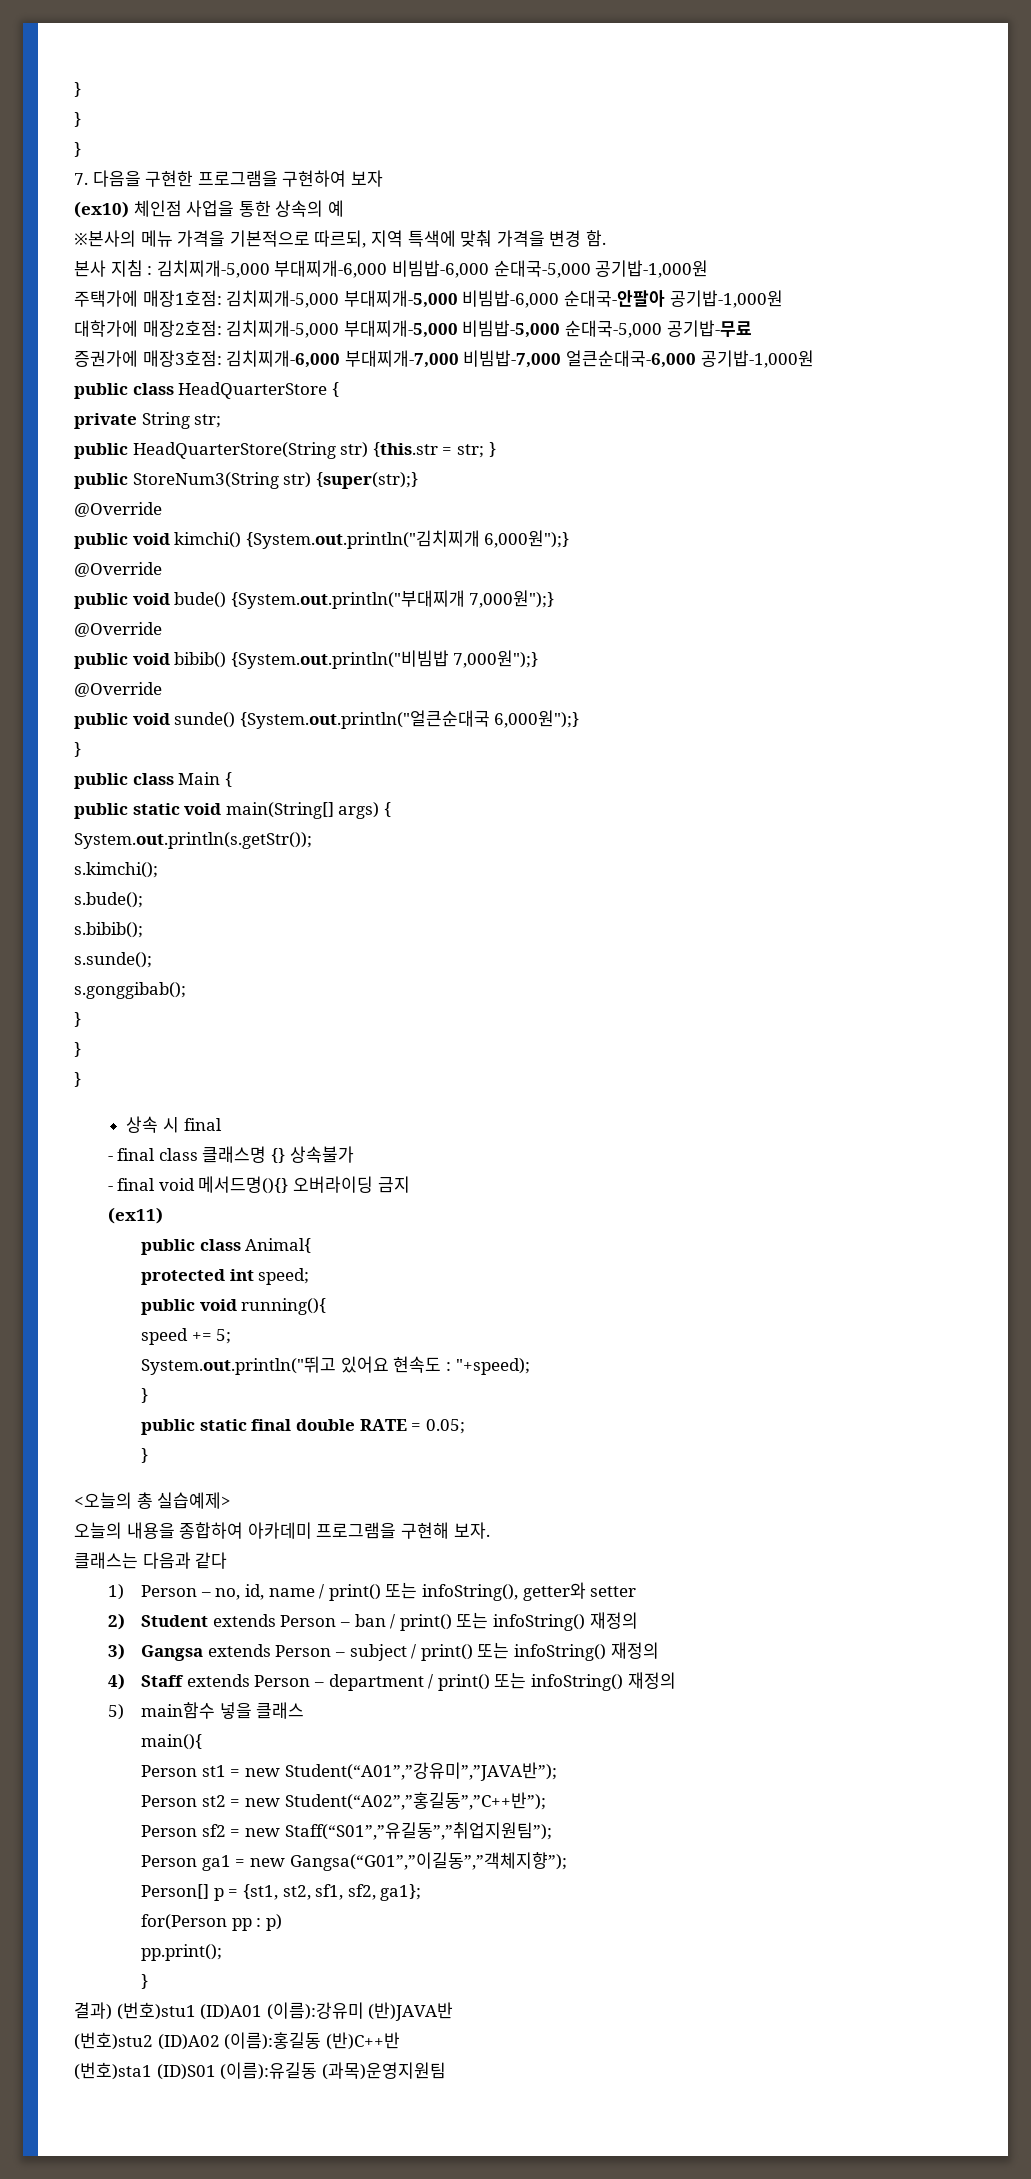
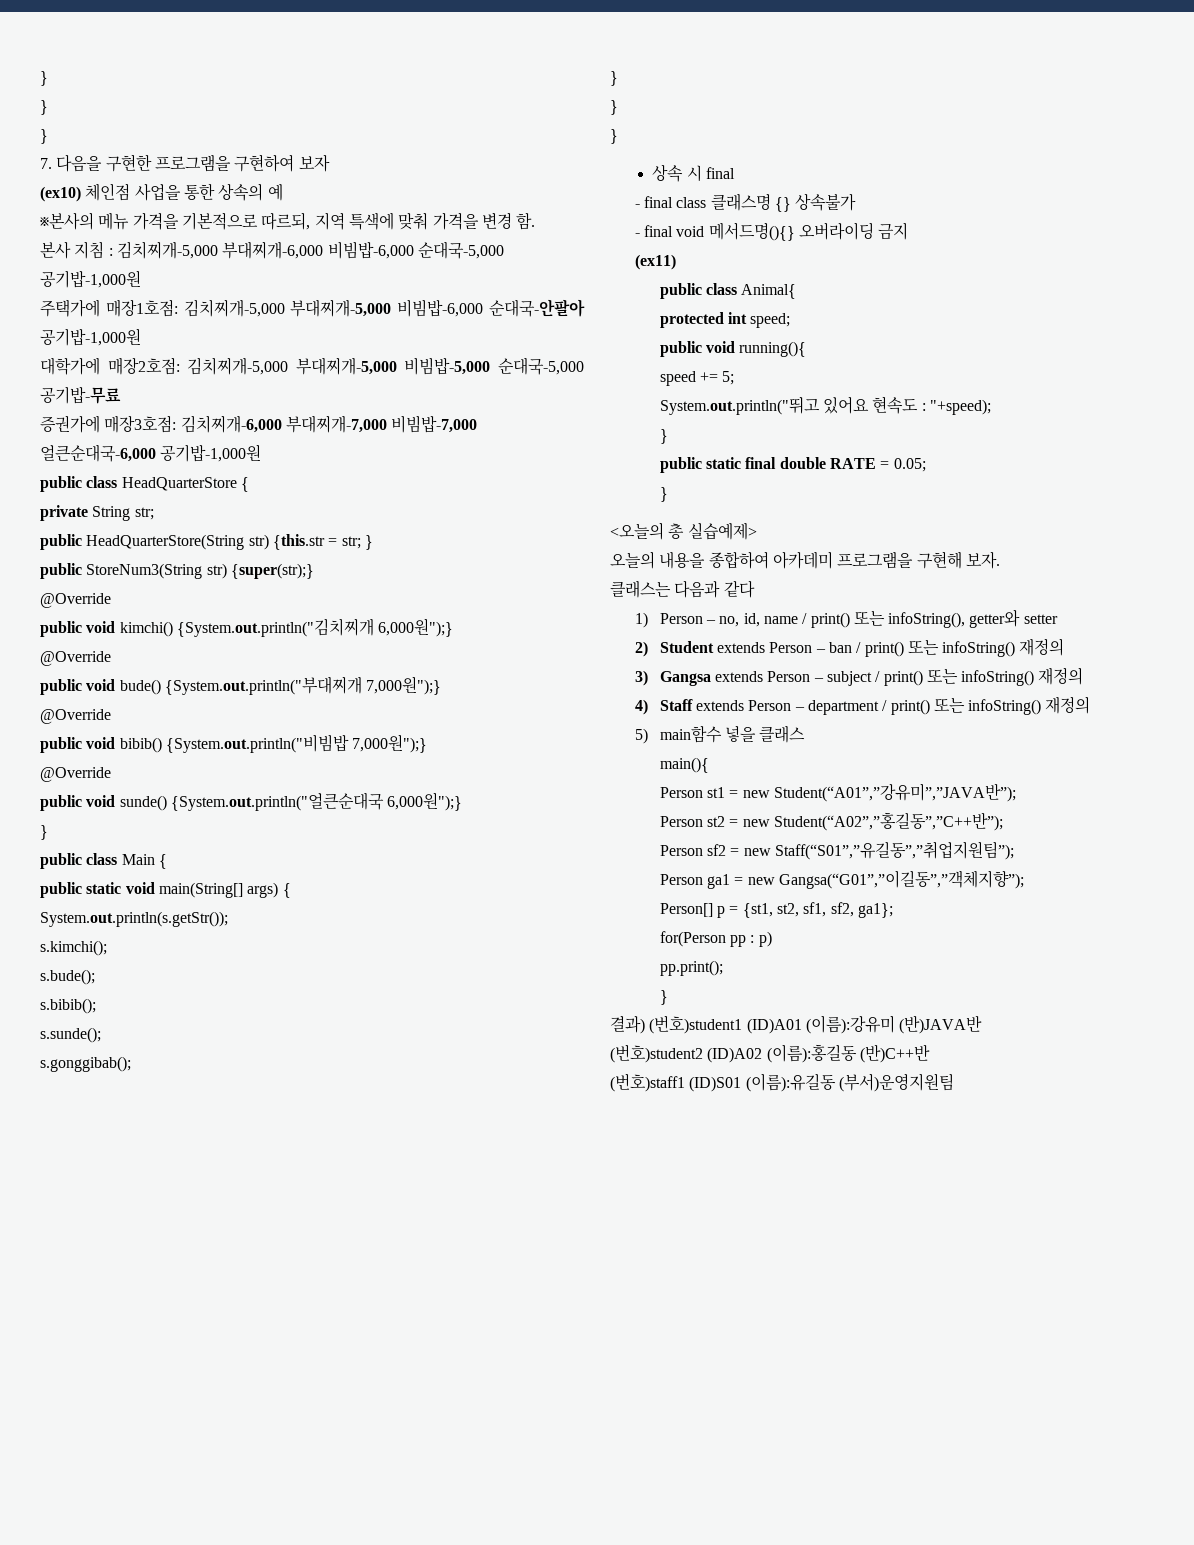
- 결과) (번호)stu1 (ID)A01 (이름):강유미 (반)JAVA반
+ 결과) (번호)student1 (ID)A01 (이름):강유미 (반)JAVA반
- (번호)stu2 (ID)A02 (이름):홍길동 (반)C++반
+ (번호)student2 (ID)A02 (이름):홍길동 (반)C++반
- (번호)sta1 (ID)S01 (이름):유길동 (과목)운영지원팀
+ (번호)staff1 (ID)S01 (이름):유길동 (부서)운영지원팀

